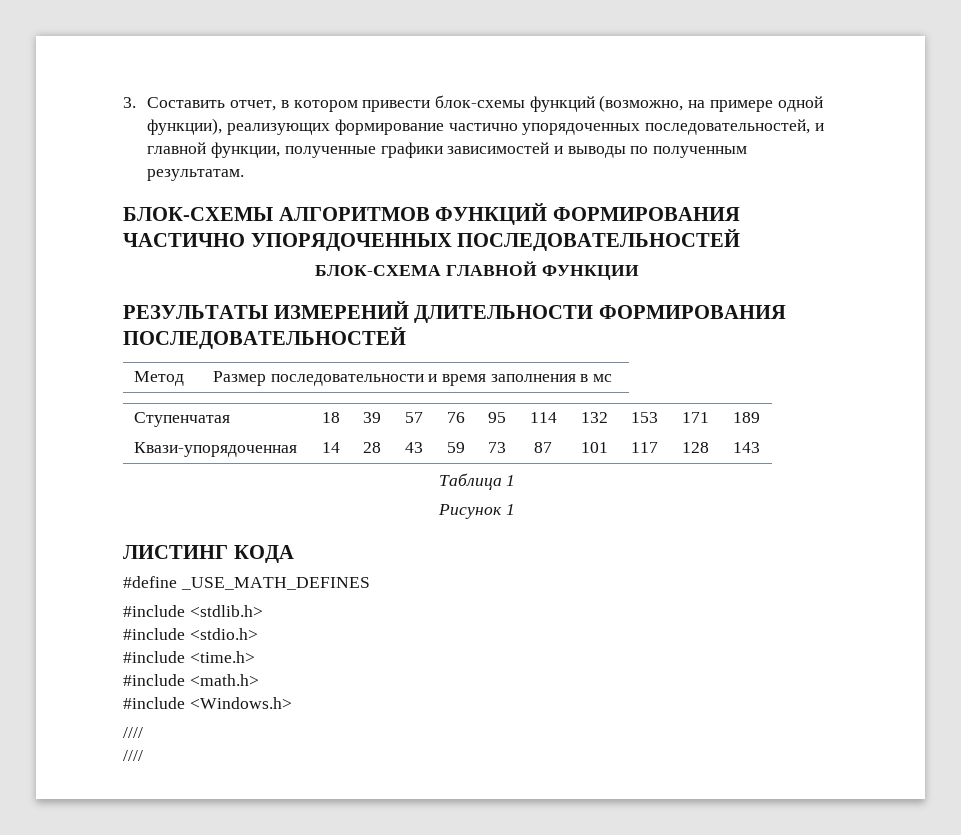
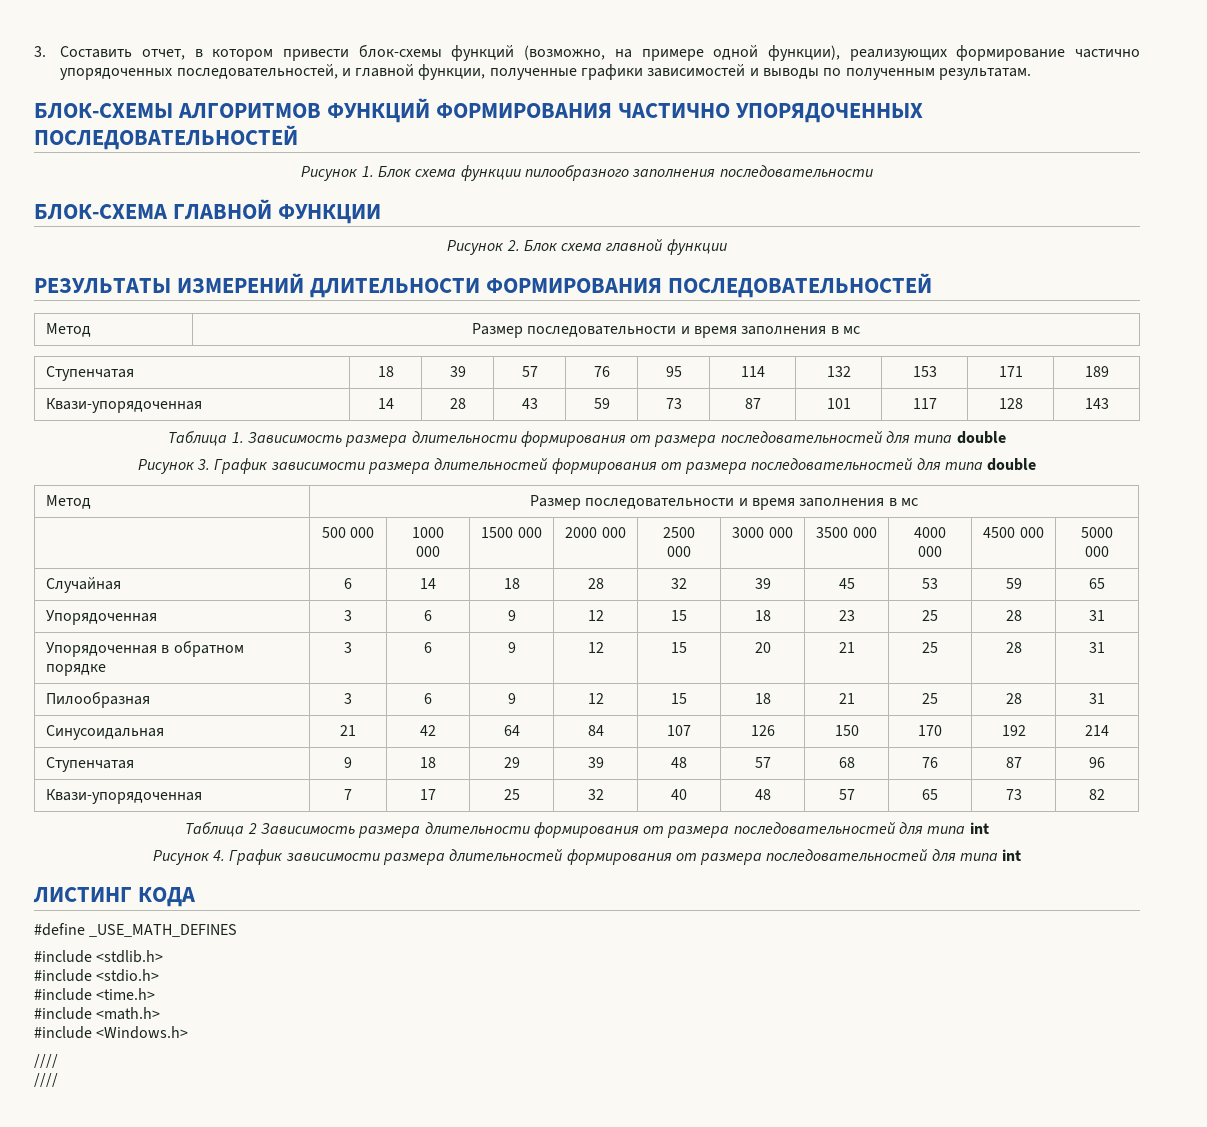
+ Рисунок 1. Блок схема функции пилообразного заполнения последовательности
  БЛОК-СХЕМА ГЛАВНОЙ ФУНКЦИИ
+ Рисунок 2. Блок схема главной функции
- Таблица 1
- Рисунок 1
+ Таблица 1. Зависимость размера длительности формирования от размера последовательностей для типа double
+ Рисунок 3. График зависимости размера длительностей формирования от размера последовательностей для типа double
+ Метод | Размер последовательности и время заполнения в мс
+ | 500 000 | 1000 000 | 1500 000 | 2000 000 | 2500 000 | 3000 000 | 3500 000 | 4000 000 | 4500 000 | 5000 000
+ Случайная | 6 | 14 | 18 | 28 | 32 | 39 | 45 | 53 | 59 | 65
+ Упорядоченная | 3 | 6 | 9 | 12 | 15 | 18 | 23 | 25 | 28 | 31
+ Упорядоченная в обратном порядке | 3 | 6 | 9 | 12 | 15 | 20 | 21 | 25 | 28 | 31
+ Пилообразная | 3 | 6 | 9 | 12 | 15 | 18 | 21 | 25 | 28 | 31
+ Синусоидальная | 21 | 42 | 64 | 84 | 107 | 126 | 150 | 170 | 192 | 214
+ Ступенчатая | 9 | 18 | 29 | 39 | 48 | 57 | 68 | 76 | 87 | 96
+ Квази-упорядоченная | 7 | 17 | 25 | 32 | 40 | 48 | 57 | 65 | 73 | 82
+ Таблица 2 Зависимость размера длительности формирования от размера последовательностей для типа int
+ Рисунок 4. График зависимости размера длительностей формирования от размера последовательностей для типа int

